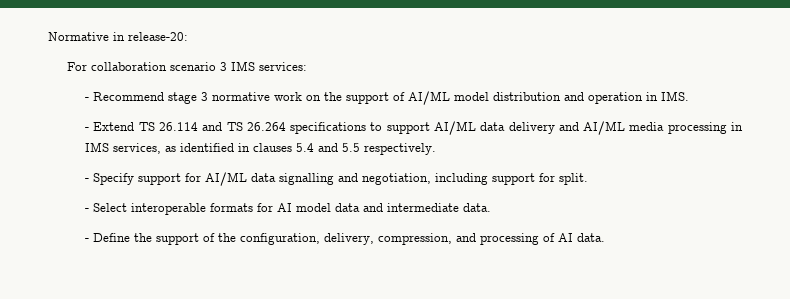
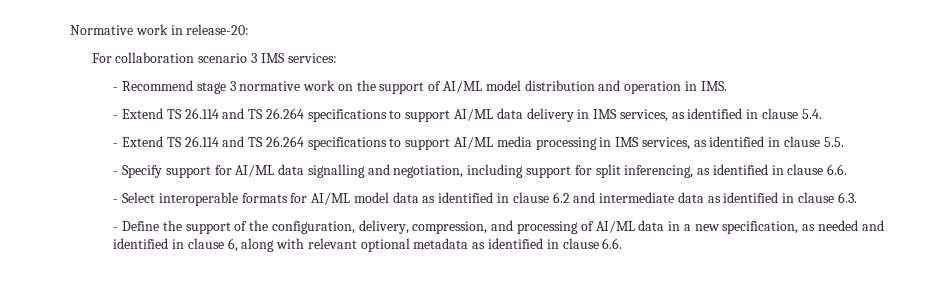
- Normative in release-20:
+ Normative work in release-20:
- - Extend TS 26.114 and TS 26.264 specifications to support AI/ML data delivery and AI/ML media processing in IMS services, as identified in clauses 5.4 and 5.5 respectively.
+ - Extend TS 26.114 and TS 26.264 specifications to support AI/ML data delivery in IMS services, as identified in clause 5.4.
+ - Extend TS 26.114 and TS 26.264 specifications to support AI/ML media processing in IMS services, as identified in clause 5.5.
- - Specify support for AI/ML data signalling and negotiation, including support for split.
+ - Specify support for AI/ML data signalling and negotiation, including support for split inferencing, as identified in clause 6.6.
- - Select interoperable formats for AI model data and intermediate data.
+ - Select interoperable formats for AI/ML model data as identified in clause 6.2 and intermediate data as identified in clause 6.3.
- - Define the support of the configuration, delivery, compression, and processing of AI data.
+ - Define the support of the configuration, delivery, compression, and processing of AI/ML data in a new specification, as needed and identified in clause 6, along with relevant optional metadata as identified in clause 6.6.

